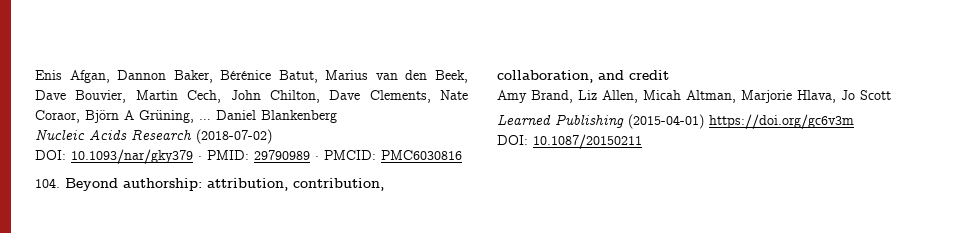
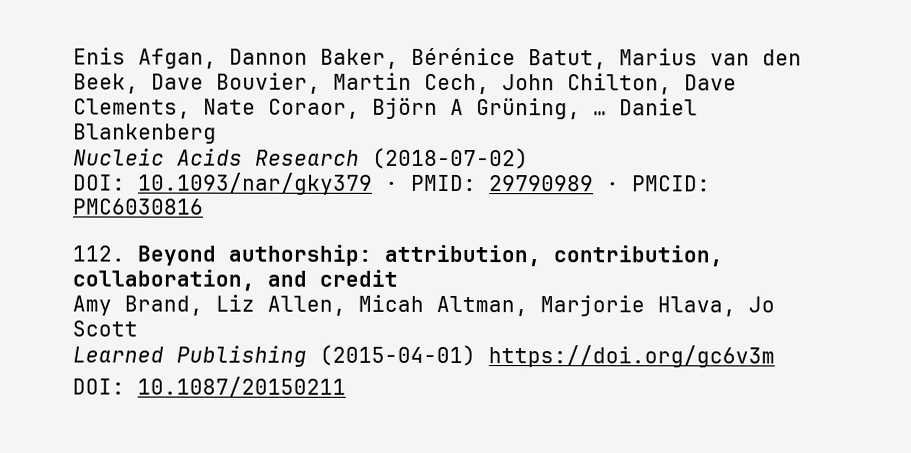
- 104. Beyond authorship: attribution, contribution, collaboration, and credit
+ 112. Beyond authorship: attribution, contribution, collaboration, and credit

